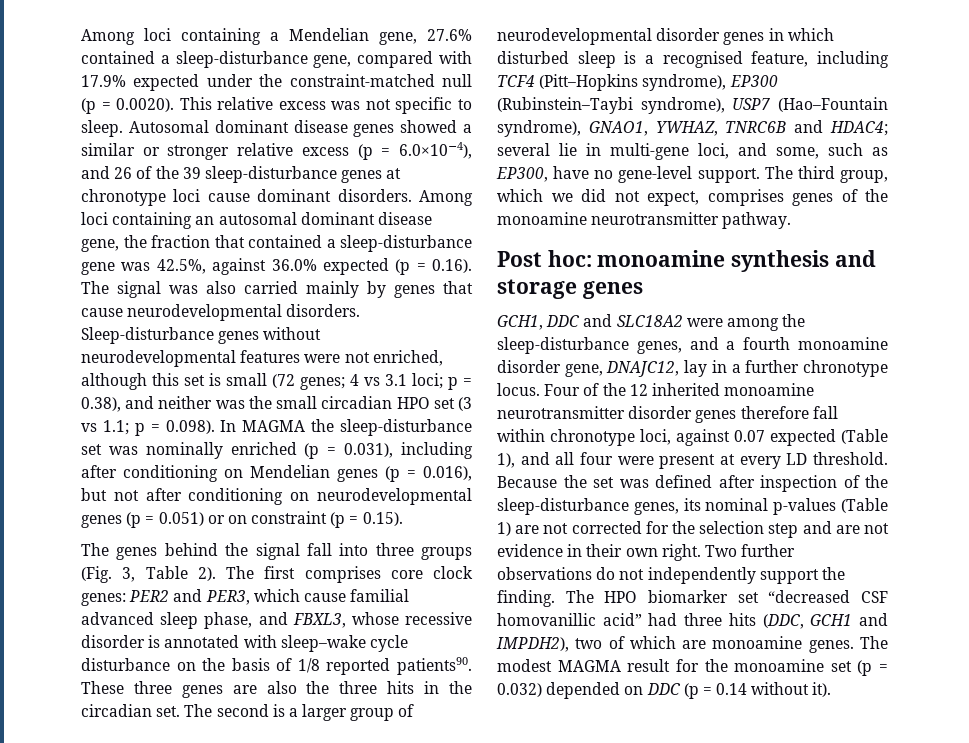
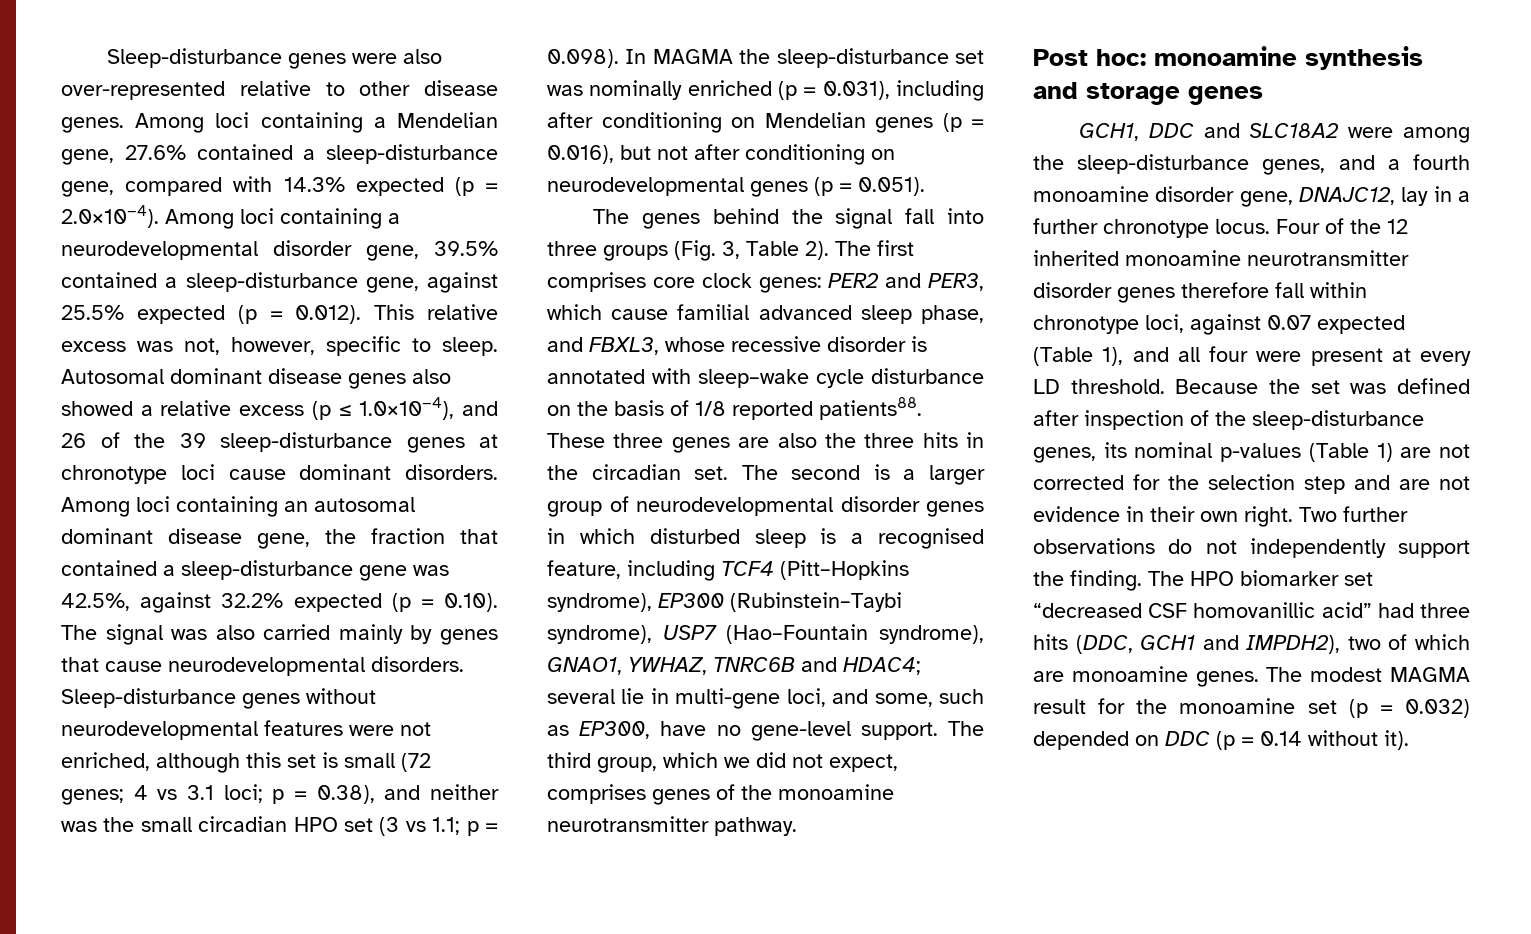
+ Sleep-disturbance genes were also over-represented relative to other disease genes.
- Among loci containing a Mendelian gene, 27.6% contained a sleep-disturbance gene, compared with 17.9% expected under the constraint-matched null (p = 0.0020). This relative excess was not specific to sleep.
+ Among loci containing a Mendelian gene, 27.6% contained a sleep-disturbance gene, compared with 14.3% expected (p = 2.0×10−4). Among loci containing a neurodevelopmental disorder gene, 39.5% contained a sleep-disturbance gene, against 25.5% expected (p = 0.012). This relative excess was not, however, specific to sleep.
- Autosomal dominant disease genes showed a similar or stronger relative excess (p = 6.0×10−4), and 26 of the 39 sleep-disturbance genes at chronotype loci cause dominant disorders.
+ Autosomal dominant disease genes also showed a relative excess (p ≤ 1.0×10−4), and 26 of the 39 sleep-disturbance genes at chronotype loci cause dominant disorders.
- Among loci containing an autosomal dominant disease gene, the fraction that contained a sleep-disturbance gene was 42.5%, against 36.0% expected (p = 0.16). The signal was also carried mainly by genes that cause neurodevelopmental disorders.
+ Among loci containing an autosomal dominant disease gene, the fraction that contained a sleep-disturbance gene was 42.5%, against 32.2% expected (p = 0.10). The signal was also carried mainly by genes that cause neurodevelopmental disorders.
- p = 0.098). In MAGMA the sleep-disturbance set was nominally enriched (p = 0.031), including after conditioning on Mendelian genes (p = 0.016), but not after conditioning on neurodevelopmental genes (p = 0.051) or on constraint (p = 0.15).
+ p = 0.098). In MAGMA the sleep-disturbance set was nominally enriched (p = 0.031), including after conditioning on Mendelian genes (p = 0.016), but not after conditioning on neurodevelopmental genes (p = 0.051).
- The first comprises core clock genes: PER2 and PER3, which cause familial advanced sleep phase, and FBXL3, whose recessive disorder is annotated with sleep–wake cycle disturbance on the basis of 1/8 reported patients90.
+ The first comprises core clock genes: PER2 and PER3, which cause familial advanced sleep phase, and FBXL3, whose recessive disorder is annotated with sleep–wake cycle disturbance on the basis of 1/8 reported patients88.

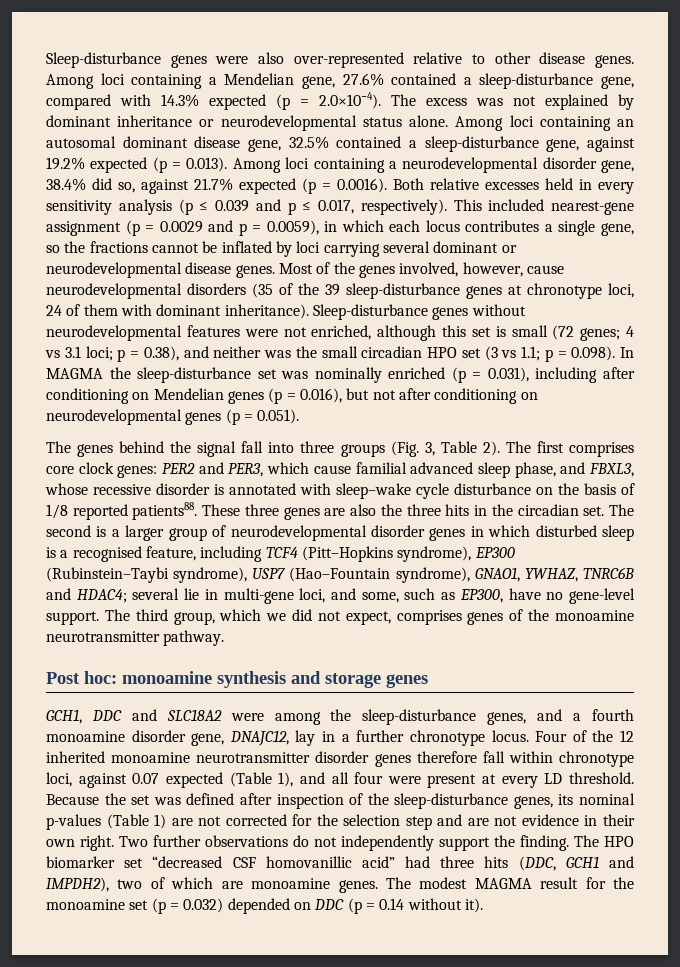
- Among loci containing a Mendelian gene, 27.6% contained a sleep-disturbance gene, compared with 14.3% expected (p = 2.0×10−4). Among loci containing a neurodevelopmental disorder gene, 39.5% contained a sleep-disturbance gene, against 25.5% expected (p = 0.012). This relative excess was not, however, specific to sleep. Autosomal dominant disease genes also showed a relative excess (p ≤ 1.0×10−4), and 26 of the 39 sleep-disturbance genes at chronotype loci cause dominant disorders.
+ Among loci containing a Mendelian gene, 27.6% contained a sleep-disturbance gene, compared with 14.3% expected (p = 2.0×10−4). The excess was not explained by dominant inheritance or neurodevelopmental status alone.
- Among loci containing an autosomal dominant disease gene, the fraction that contained a sleep-disturbance gene was 42.5%, against 32.2% expected (p = 0.10). The signal was also carried mainly by genes that cause neurodevelopmental disorders.
+ Among loci containing an autosomal dominant disease gene, 32.5% contained a sleep-disturbance gene, against 19.2% expected (p = 0.013). Among loci containing a neurodevelopmental disorder gene, 38.4% did so, against 21.7% expected (p = 0.0016). Both relative excesses held in every sensitivity analysis (p ≤ 0.039 and p ≤ 0.017, respectively). This included nearest-gene assignment (p = 0.0029 and p = 0.0059), in which each locus contributes a single gene, so the fractions cannot be inflated by loci carrying several dominant or neurodevelopmental disease genes. Most of the genes involved, however, cause neurodevelopmental disorders (35 of the 39 sleep-disturbance genes at chronotype loci, 24 of them with dominant inheritance).

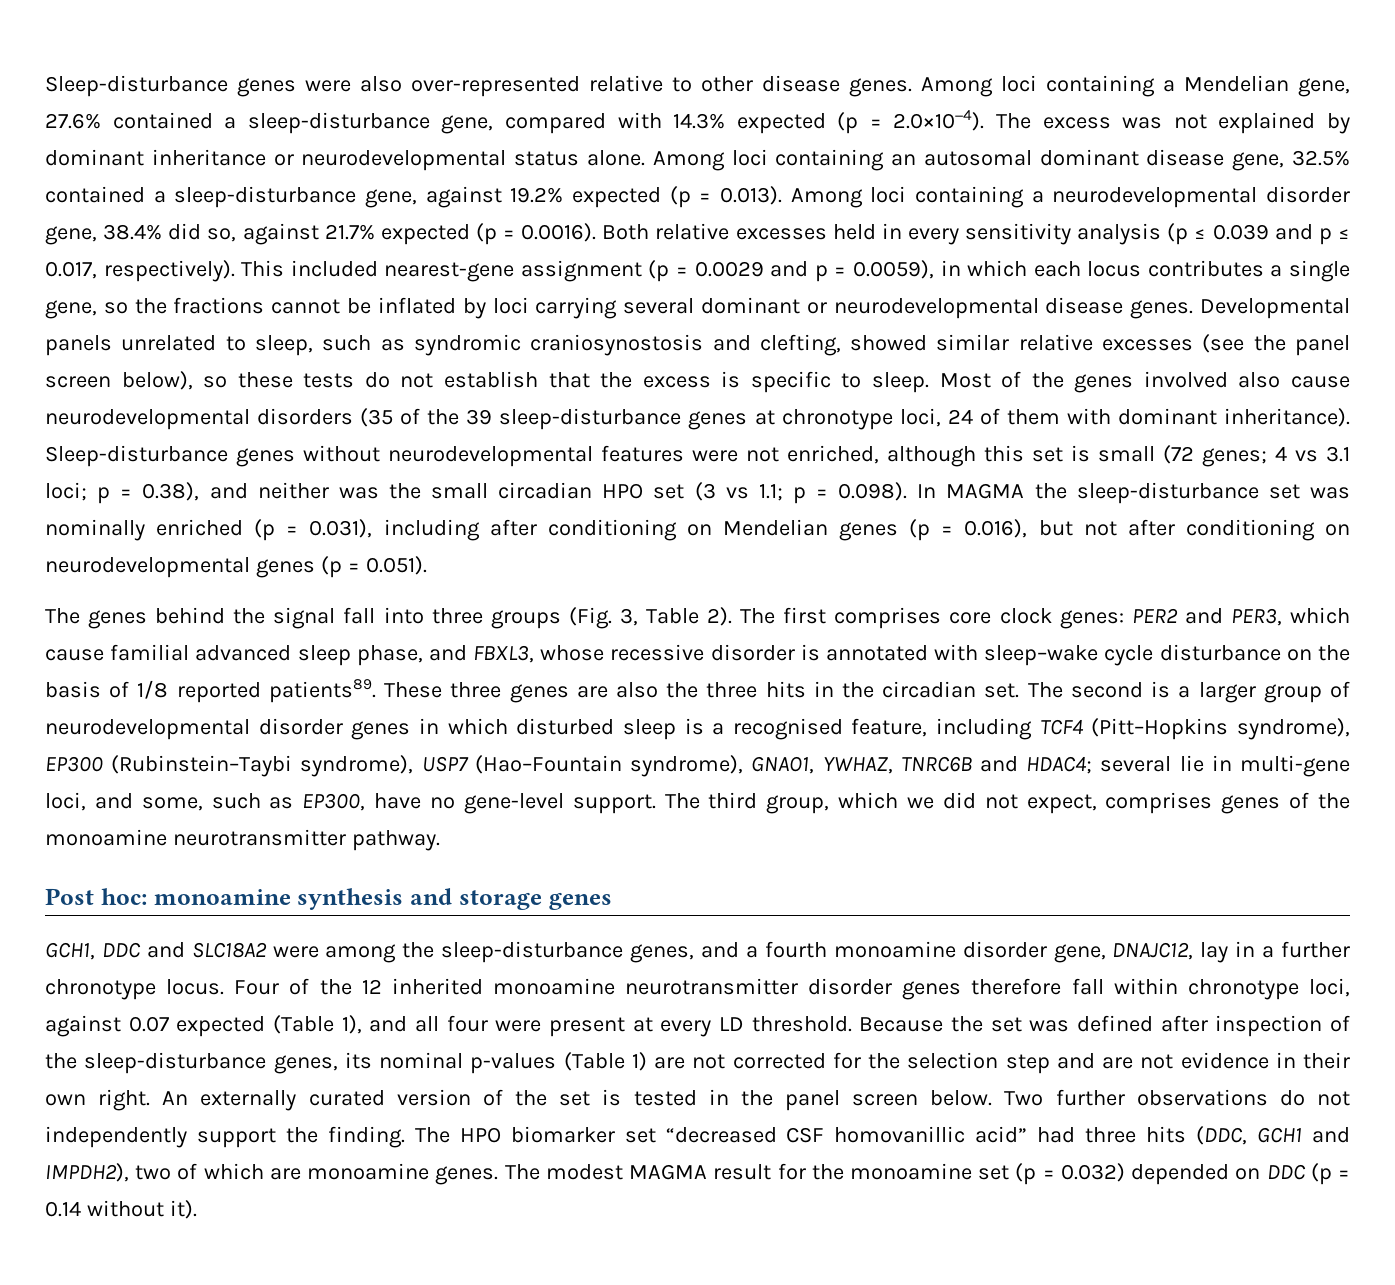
+ Developmental panels unrelated to sleep, such as syndromic craniosynostosis and clefting, showed similar relative excesses (see the panel screen below), so these tests do not establish that the excess is specific to sleep.
- Most of the genes involved, however, cause neurodevelopmental disorders (35 of the 39 sleep-disturbance genes at chronotype loci, 24 of them with dominant inheritance).
+ Most of the genes involved also cause neurodevelopmental disorders (35 of the 39 sleep-disturbance genes at chronotype loci, 24 of them with dominant inheritance).
- The first comprises core clock genes: PER2 and PER3, which cause familial advanced sleep phase, and FBXL3, whose recessive disorder is annotated with sleep–wake cycle disturbance on the basis of 1/8 reported patients88.
+ The first comprises core clock genes: PER2 and PER3, which cause familial advanced sleep phase, and FBXL3, whose recessive disorder is annotated with sleep–wake cycle disturbance on the basis of 1/8 reported patients89.
+ An externally curated version of the set is tested in the panel screen below.

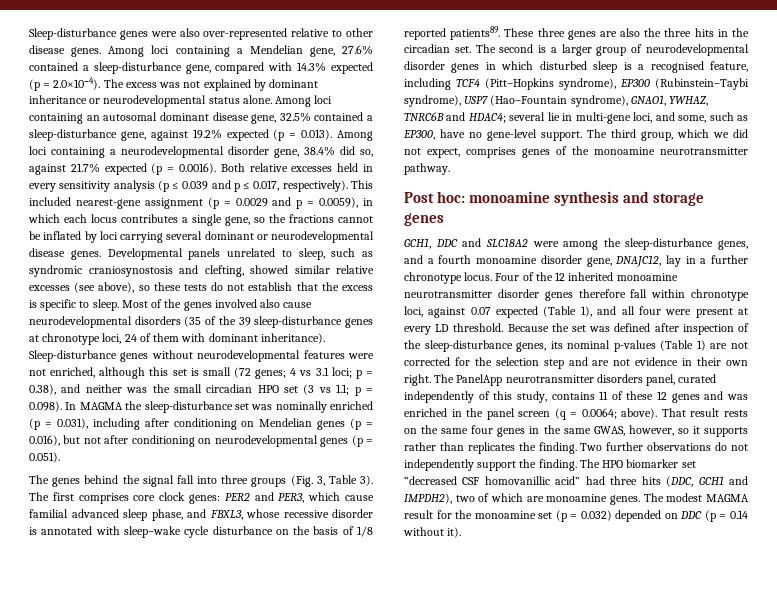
- Developmental panels unrelated to sleep, such as syndromic craniosynostosis and clefting, showed similar relative excesses (see the panel screen below), so these tests do not establish that the excess is specific to sleep.
+ Developmental panels unrelated to sleep, such as syndromic craniosynostosis and clefting, showed similar relative excesses (see above), so these tests do not establish that the excess is specific to sleep.
- The genes behind the signal fall into three groups (Fig. 3, Table 2).
+ The genes behind the signal fall into three groups (Fig. 3, Table 3).
- An externally curated version of the set is tested in the panel screen below.
+ The PanelApp neurotransmitter disorders panel, curated independently of this study, contains 11 of these 12 genes and was enriched in the panel screen (q = 0.0064; above). That result rests on the same four genes in the same GWAS, however, so it supports rather than replicates the finding.

